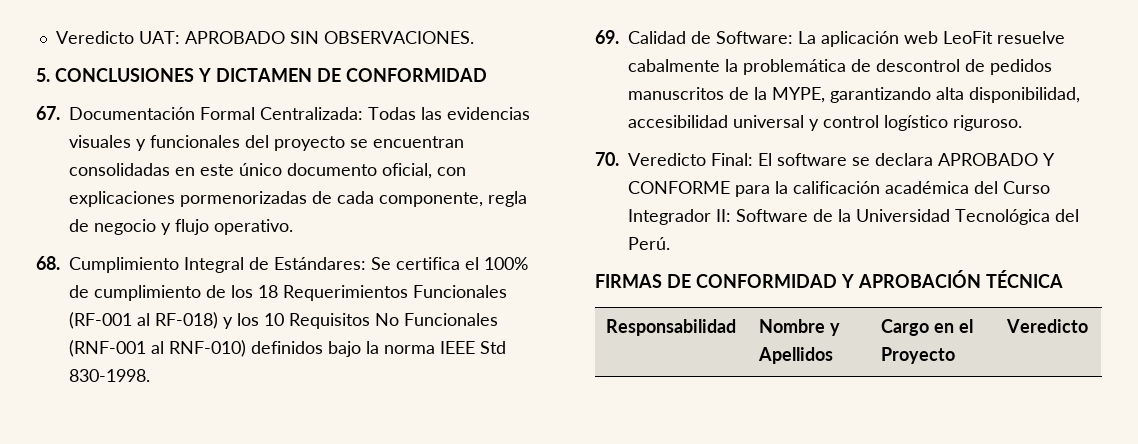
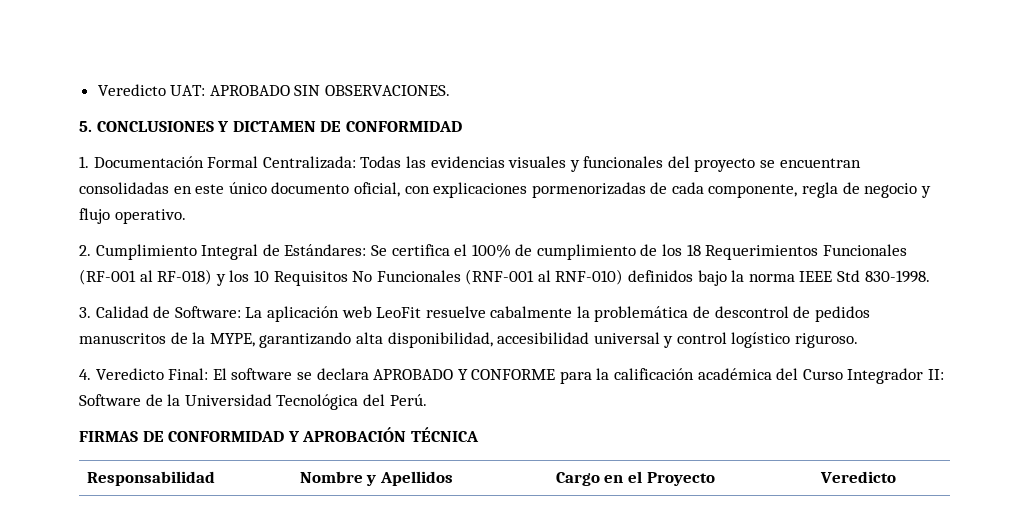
- 67. Documentación Formal Centralizada: Todas las evidencias visuales y funcionales del proyecto se encuentran consolidadas en este único documento oficial, con explicaciones pormenorizadas de cada componente, regla de negocio y flujo operativo.
+ 1. Documentación Formal Centralizada: Todas las evidencias visuales y funcionales del proyecto se encuentran consolidadas en este único documento oficial, con explicaciones pormenorizadas de cada componente, regla de negocio y flujo operativo.
- 68. Cumplimiento Integral de Estándares: Se certifica el 100% de cumplimiento de los 18 Requerimientos Funcionales (RF-001 al RF-018) y los 10 Requisitos No Funcionales (RNF-001 al RNF-010) definidos bajo la norma IEEE Std 830-1998.
+ 2. Cumplimiento Integral de Estándares: Se certifica el 100% de cumplimiento de los 18 Requerimientos Funcionales (RF-001 al RF-018) y los 10 Requisitos No Funcionales (RNF-001 al RNF-010) definidos bajo la norma IEEE Std 830-1998.
- 69. Calidad de Software: La aplicación web LeoFit resuelve cabalmente la problemática de descontrol de pedidos manuscritos de la MYPE, garantizando alta disponibilidad, accesibilidad universal y control logístico riguroso.
+ 3. Calidad de Software: La aplicación web LeoFit resuelve cabalmente la problemática de descontrol de pedidos manuscritos de la MYPE, garantizando alta disponibilidad, accesibilidad universal y control logístico riguroso.
- 70. Veredicto Final: El software se declara APROBADO Y CONFORME para la calificación académica del Curso Integrador II: Software de la Universidad Tecnológica del Perú.
+ 4. Veredicto Final: El software se declara APROBADO Y CONFORME para la calificación académica del Curso Integrador II: Software de la Universidad Tecnológica del Perú.

